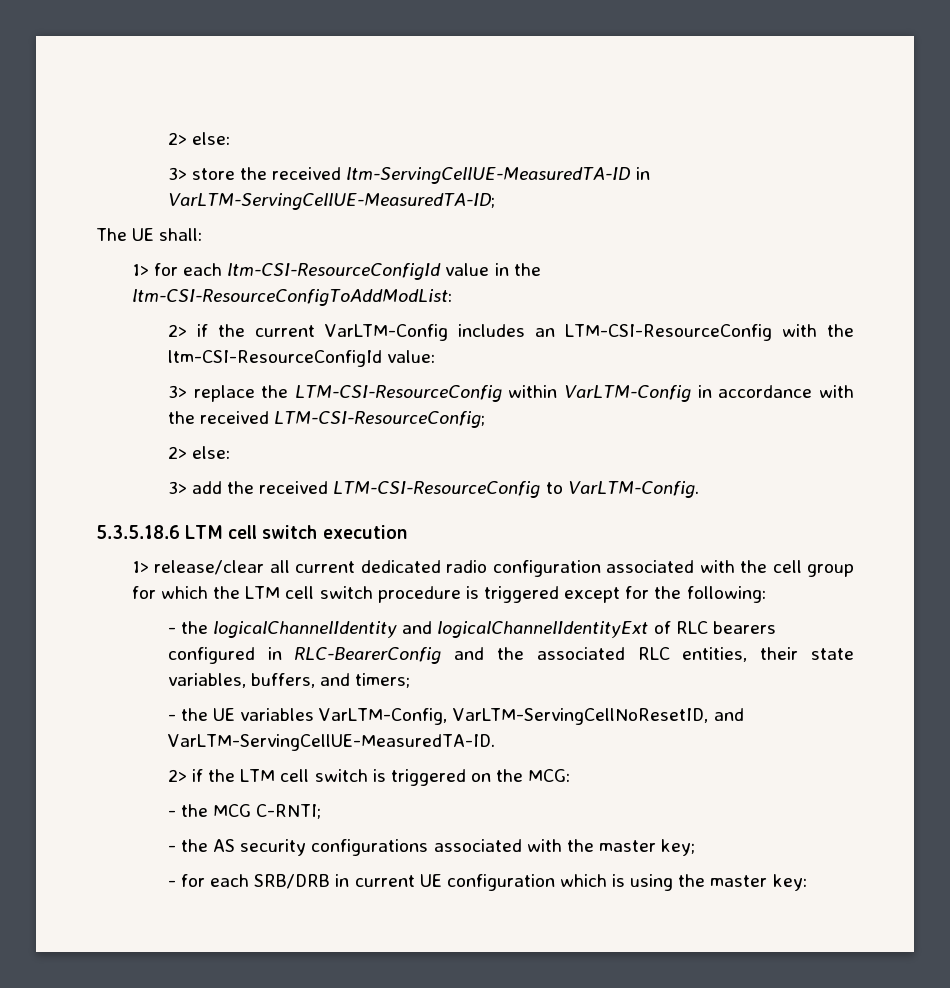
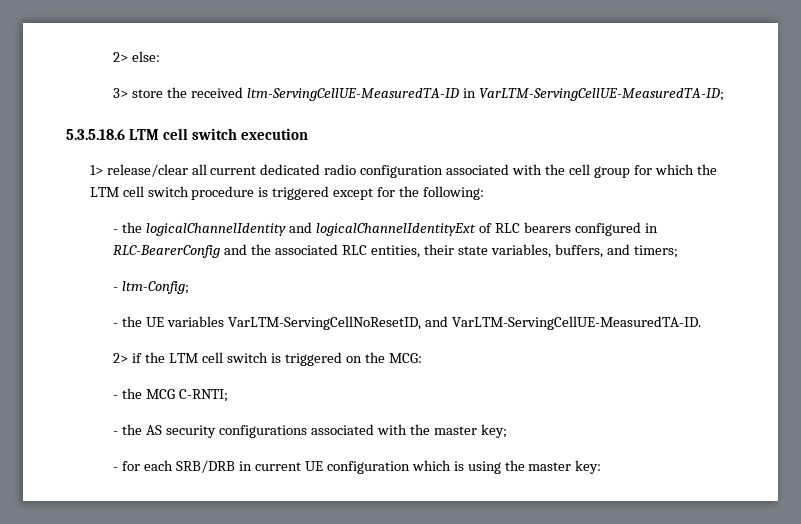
- The UE shall:
- 1> for each ltm-CSI-ResourceConfigId value in the ltm-CSI-ResourceConfigToAddModList:
- 2> if the current VarLTM-Config includes an LTM-CSI-ResourceConfig with the ltm-CSI-ResourceConfigId value:
- 3> replace the LTM-CSI-ResourceConfig within VarLTM-Config in accordance with the received LTM-CSI-ResourceConfig;
- 2> else:
- 3> add the received LTM-CSI-ResourceConfig to VarLTM-Config.
+ - ltm-Config;
- - the UE variables VarLTM-Config, VarLTM-ServingCellNoResetID, and VarLTM-ServingCellUE-MeasuredTA-ID.
+ - the UE variables VarLTM-ServingCellNoResetID, and VarLTM-ServingCellUE-MeasuredTA-ID.

